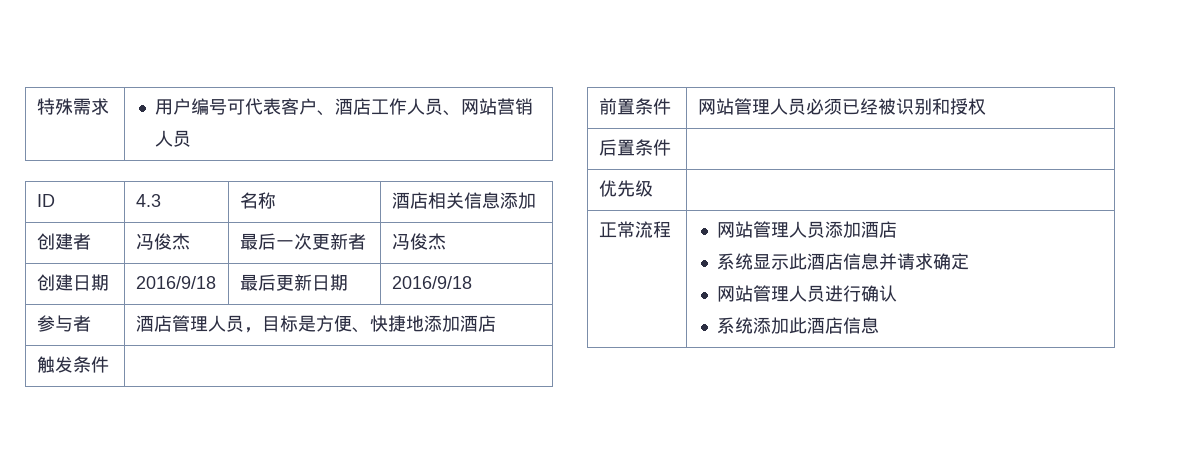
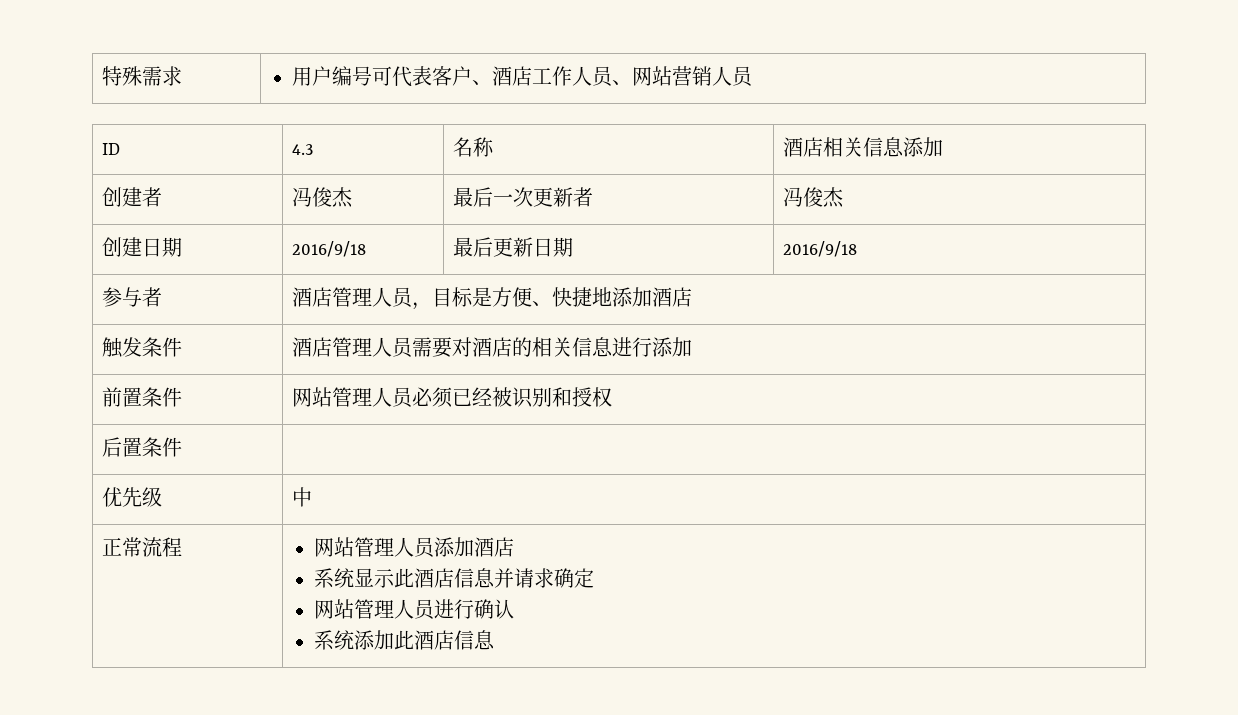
- 触发条件 |
+ 触发条件 | 酒店管理人员需要对酒店的相关信息进行添加
- 优先级 |
+ 优先级 | 中

